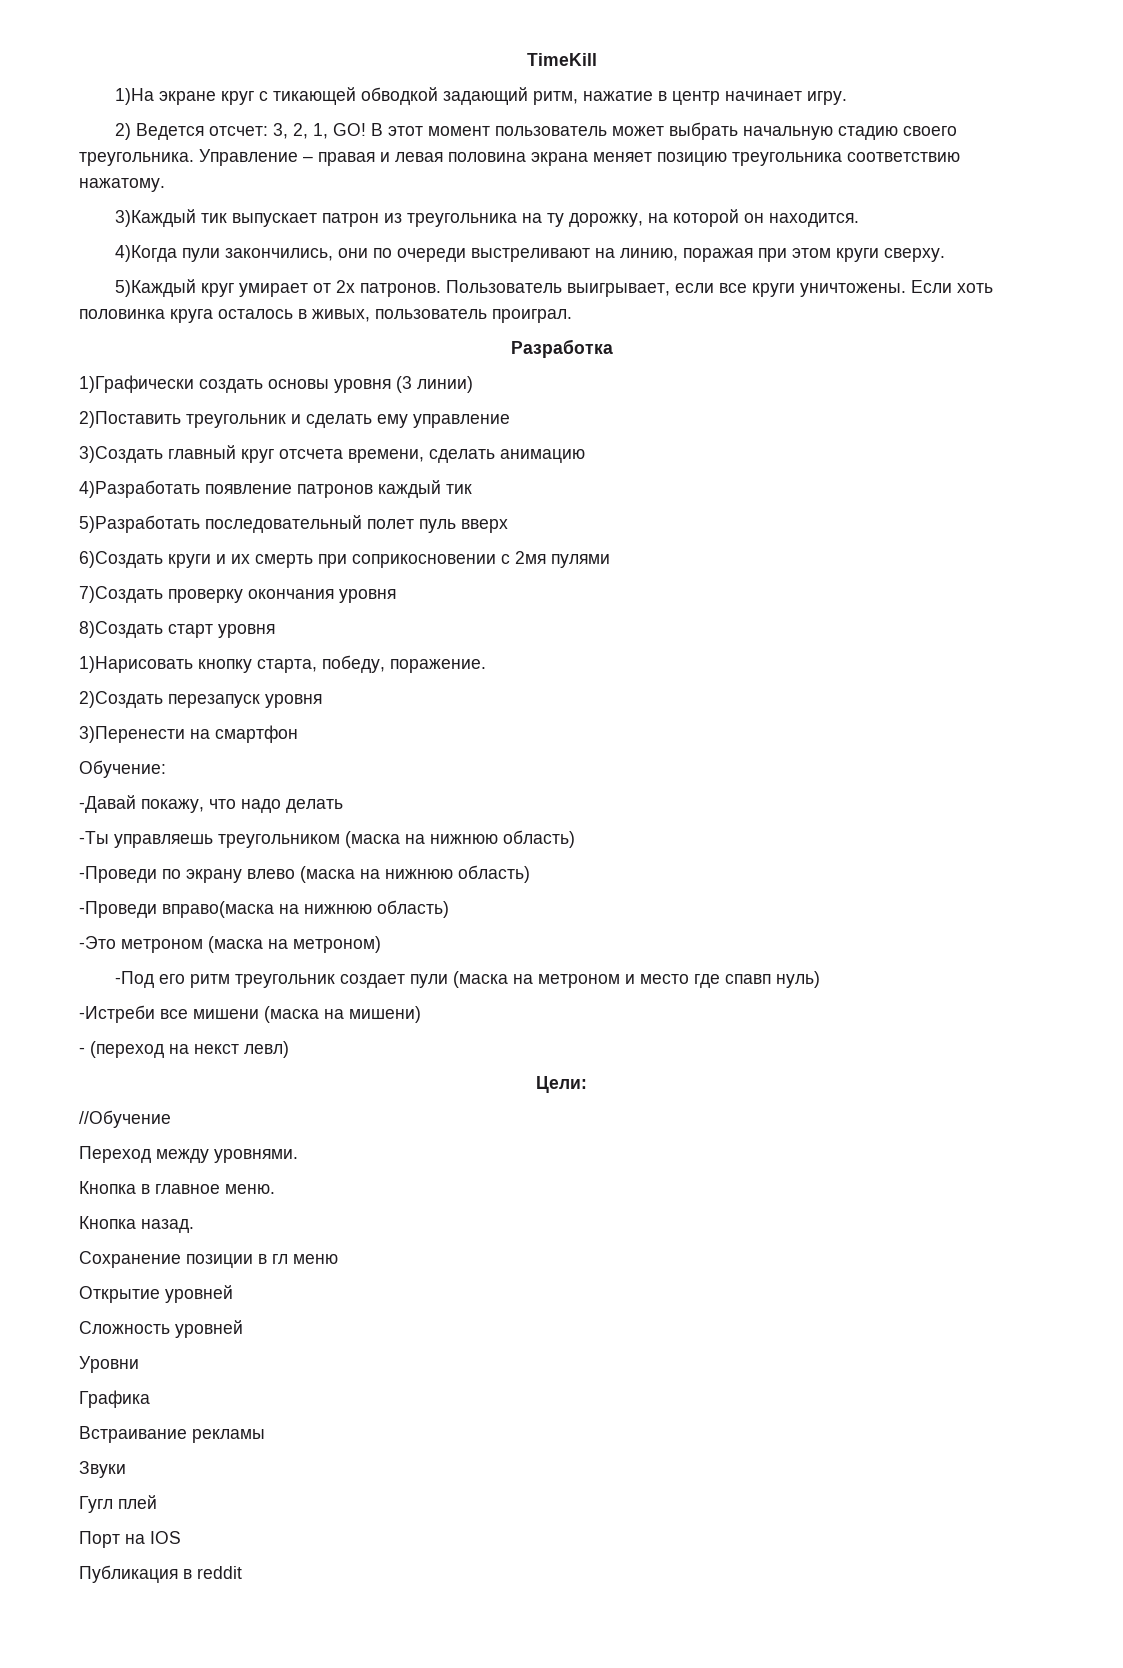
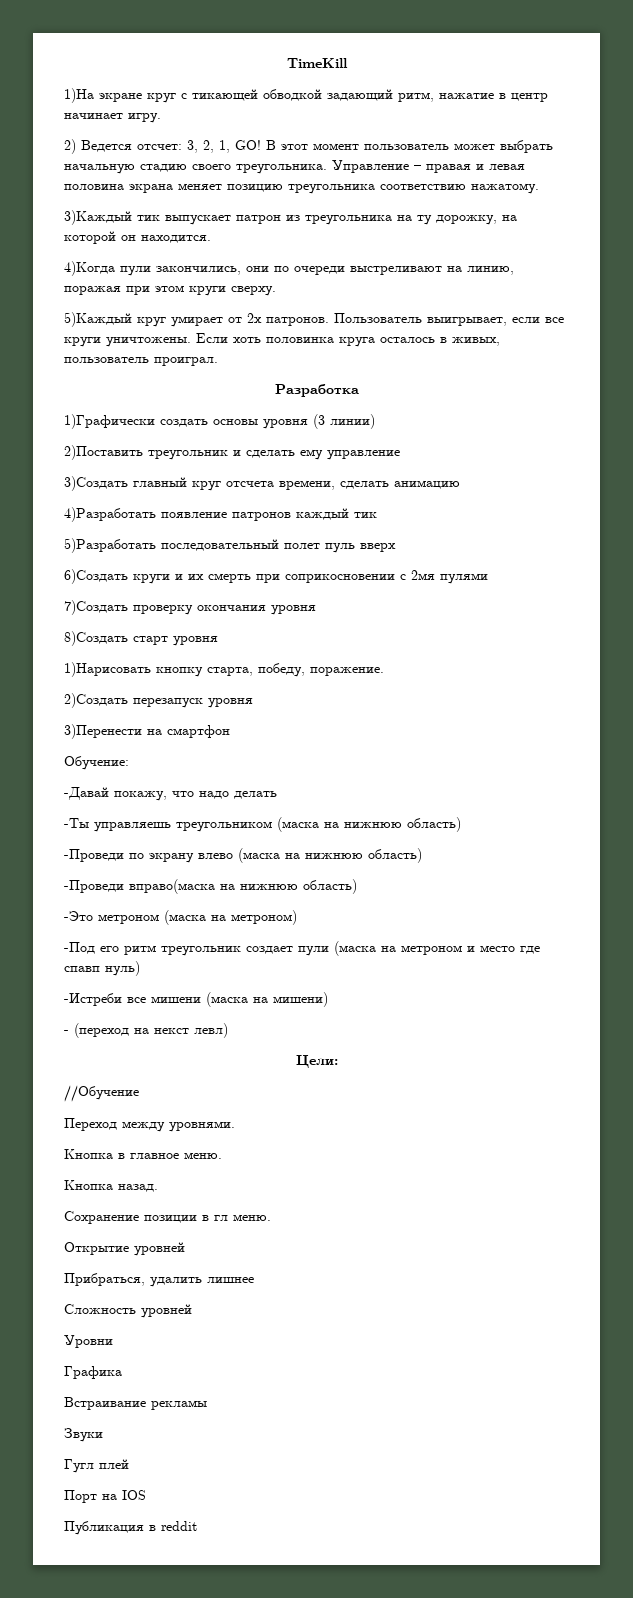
- Сохранение позиции в гл меню
+ Сохранение позиции в гл меню.
+ Прибраться, удалить лишнее

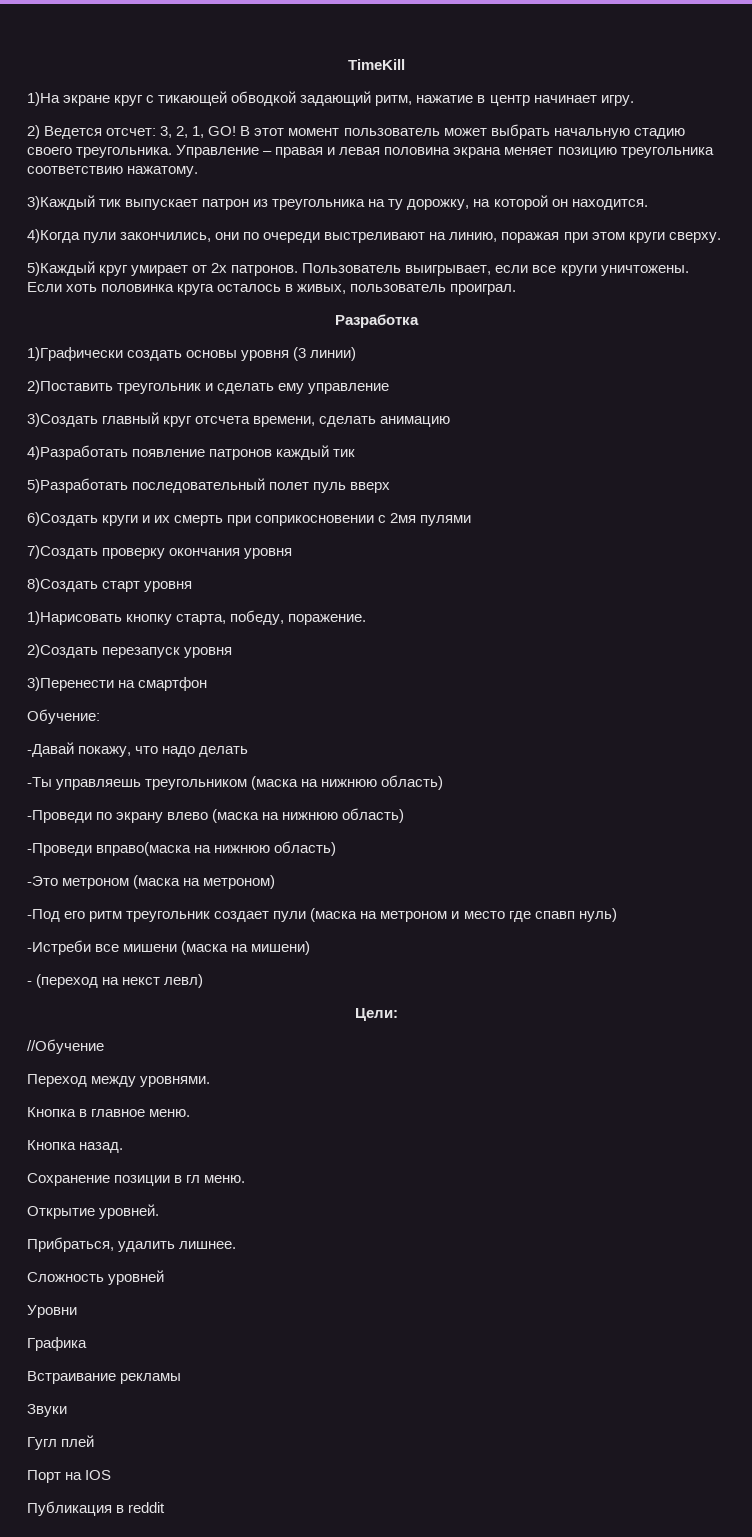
- Открытие уровней
+ Открытие уровней.
- Прибраться, удалить лишнее
+ Прибраться, удалить лишнее.

